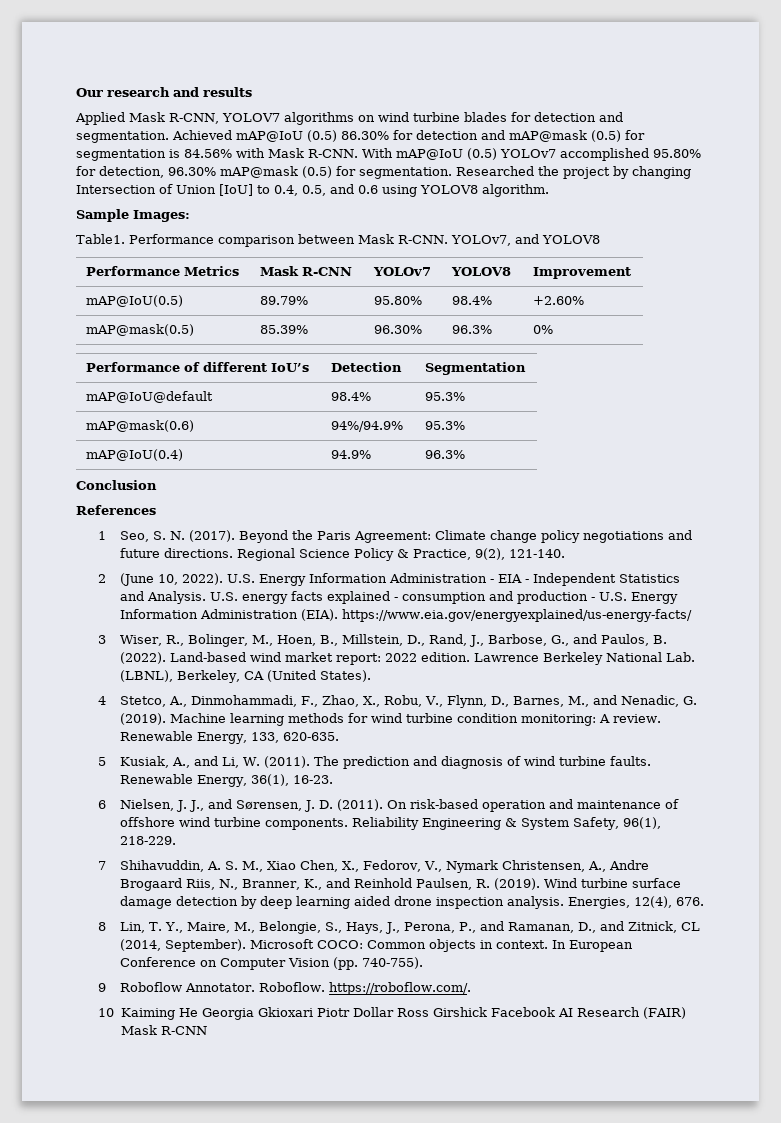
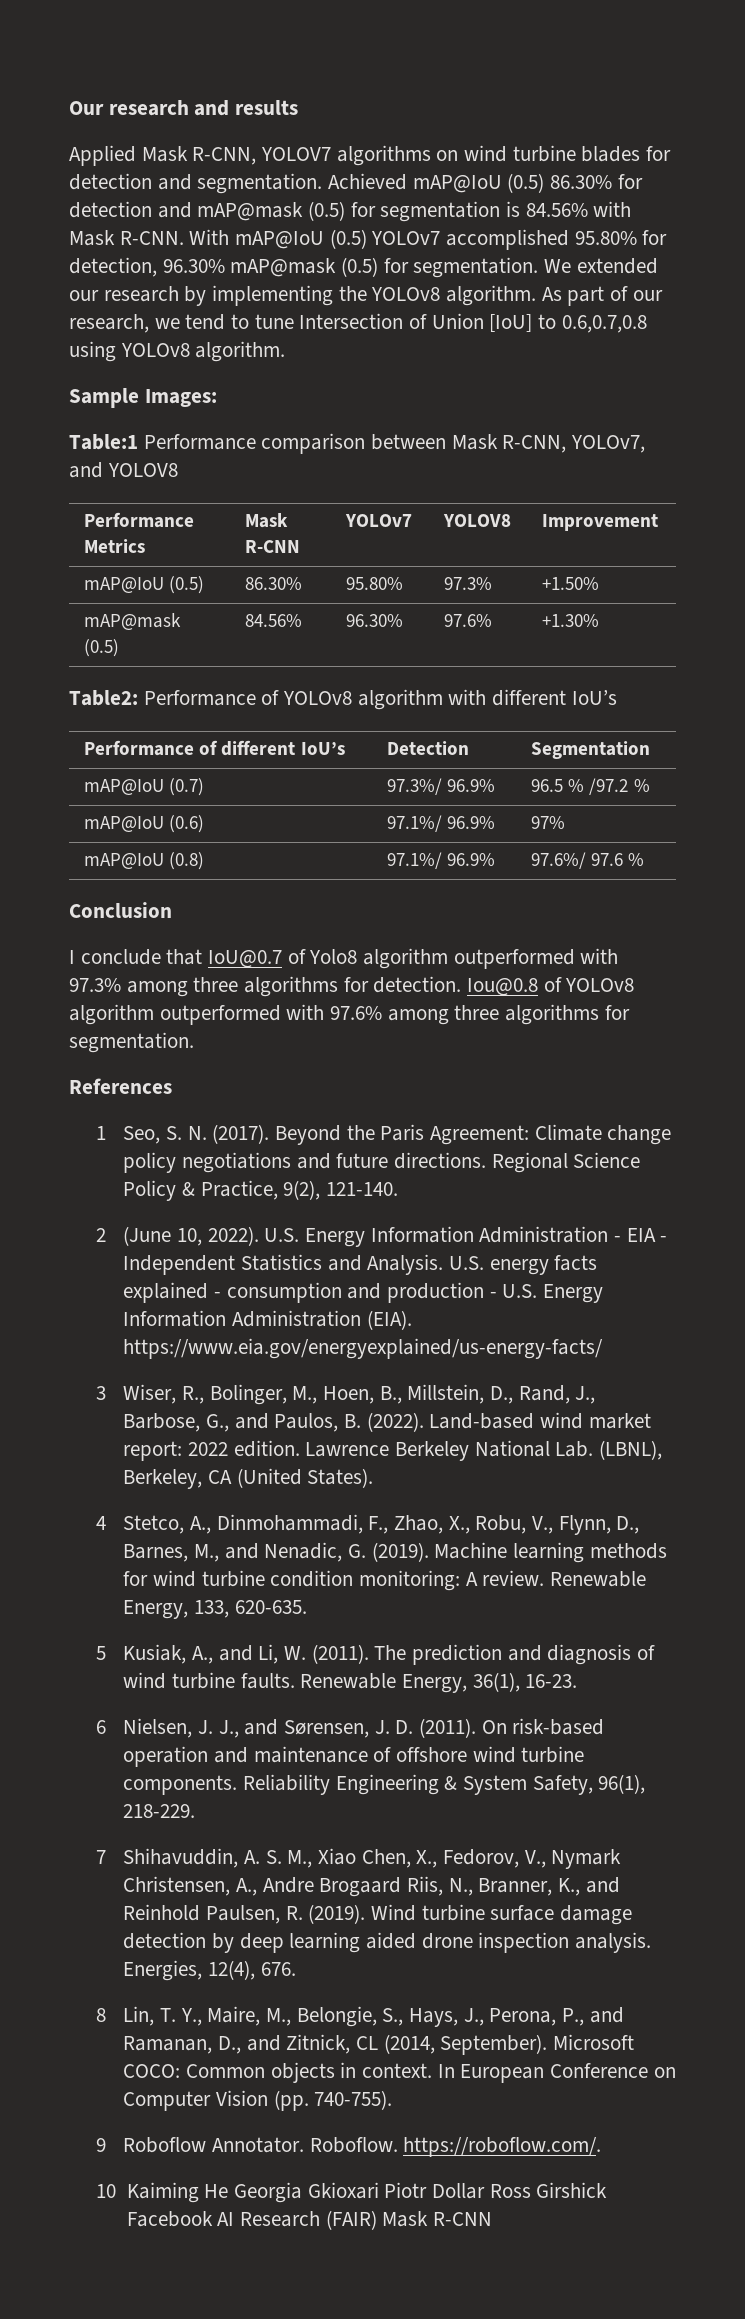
- Researched the project by changing Intersection of Union [IoU] to 0.4, 0.5, and 0.6 using YOLOV8 algorithm.
+ We extended our research by implementing the YOLOv8 algorithm. As part of our research, we tend to tune Intersection of Union [IoU] to 0.6,0.7,0.8 using YOLOv8 algorithm.
- Table1. Performance comparison between Mask R-CNN. YOLOv7, and YOLOV8
+ Table:1 Performance comparison between Mask R-CNN, YOLOv7, and YOLOV8
- mAP@IoU(0.5) | 89.79% | 95.80% | 98.4% | +2.60%
- mAP@mask(0.5) | 85.39% | 96.30% | 96.3% | 0%
+ mAP@IoU (0.5) | 86.30% | 95.80% | 97.3% | +1.50%
+ mAP@mask (0.5) | 84.56% | 96.30% | 97.6% | +1.30%
+ Table2: Performance of YOLOv8 algorithm with different IoU’s
- mAP@IoU@default | 98.4% | 95.3%
- mAP@mask(0.6) | 94%/94.9% | 95.3%
- mAP@IoU(0.4) | 94.9% | 96.3%
+ mAP@IoU (0.7) | 97.3%/ 96.9% | 96.5 % /97.2 %
+ mAP@IoU (0.6) | 97.1%/ 96.9% | 97%
+ mAP@IoU (0.8) | 97.1%/ 96.9% | 97.6%/ 97.6 %
  Conclusion
+ I conclude that IoU@0.7 of Yolo8 algorithm outperformed with 97.3% among three algorithms for detection. Iou@0.8 of YOLOv8 algorithm outperformed with 97.6% among three algorithms for segmentation.

